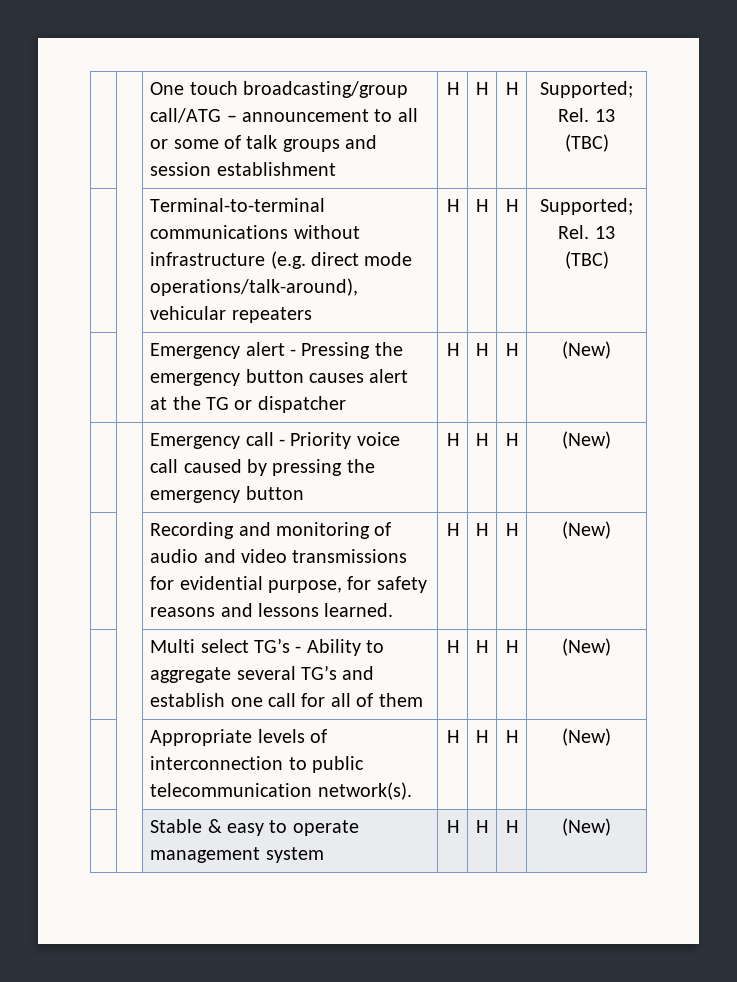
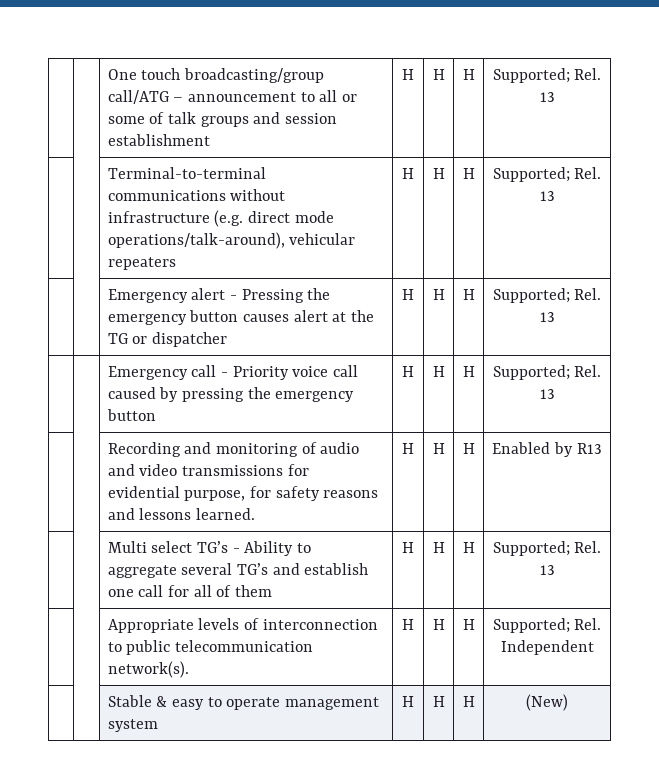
- | | One touch broadcasting/group call/ATG – announcement to all or some of talk groups and session establishment | H | H | H | Supported; Rel. 13 (TBC)
+ | | One touch broadcasting/group call/ATG – announcement to all or some of talk groups and session establishment | H | H | H | Supported; Rel. 13
- | | Terminal-to-terminal communications without infrastructure (e.g. direct mode operations/talk-around), vehicular repeaters | H | H | H | Supported; Rel. 13 (TBC)
+ | | Terminal-to-terminal communications without infrastructure (e.g. direct mode operations/talk-around), vehicular repeaters | H | H | H | Supported; Rel. 13
- | | Emergency alert - Pressing the emergency button causes alert at the TG or dispatcher | H | H | H | (New)
+ | | Emergency alert - Pressing the emergency button causes alert at the TG or dispatcher | H | H | H | Supported; Rel. 13
- | | Emergency call - Priority voice call caused by pressing the emergency button | H | H | H | (New)
+ | | Emergency call - Priority voice call caused by pressing the emergency button | H | H | H | Supported; Rel. 13
- | | Recording and monitoring of audio and video transmissions for evidential purpose, for safety reasons and lessons learned. | H | H | H | (New)
+ | | Recording and monitoring of audio and video transmissions for evidential purpose, for safety reasons and lessons learned. | H | H | H | Enabled by R13
- | | Multi select TG’s - Ability to aggregate several TG’s and establish one call for all of them | H | H | H | (New)
+ | | Multi select TG’s - Ability to aggregate several TG’s and establish one call for all of them | H | H | H | Supported; Rel. 13
- | | Appropriate levels of interconnection to public telecommunication network(s). | H | H | H | (New)
+ | | Appropriate levels of interconnection to public telecommunication network(s). | H | H | H | Supported; Rel. Independent

